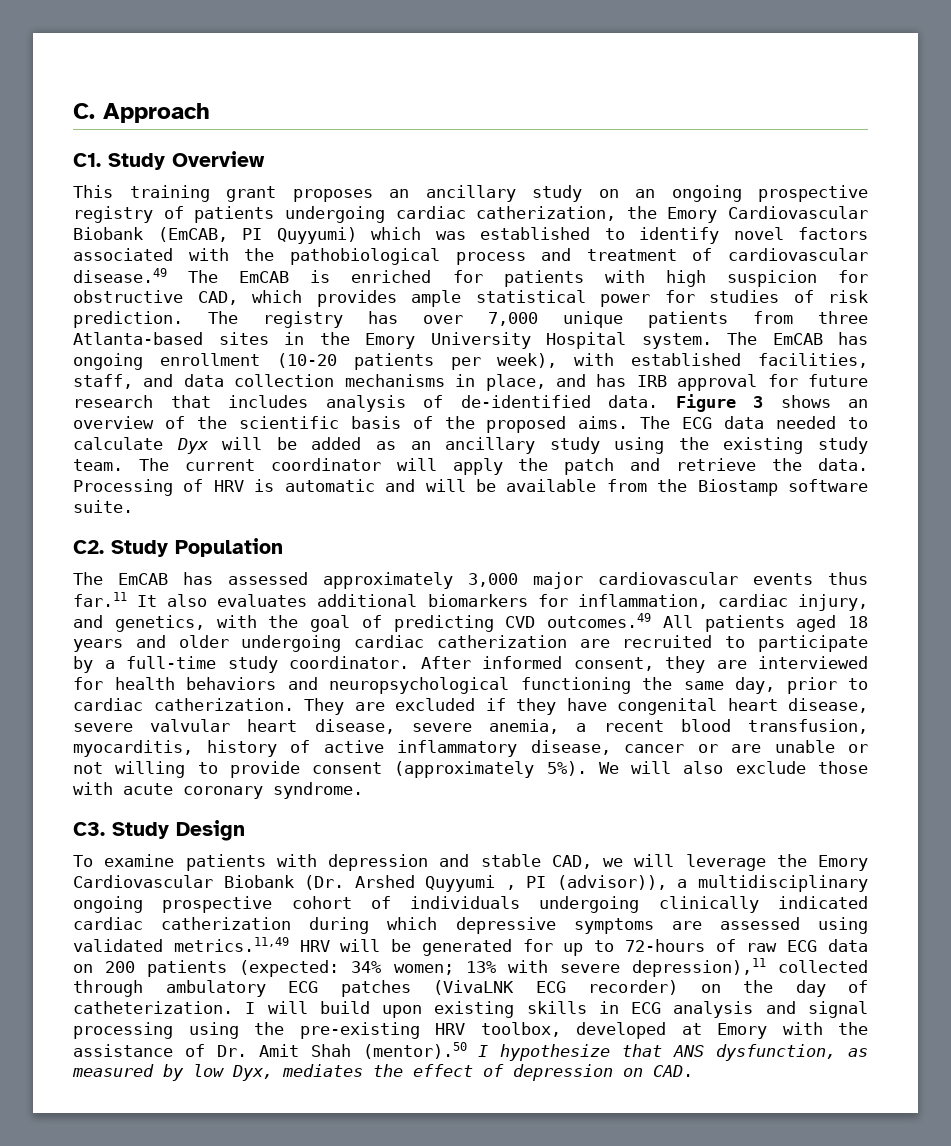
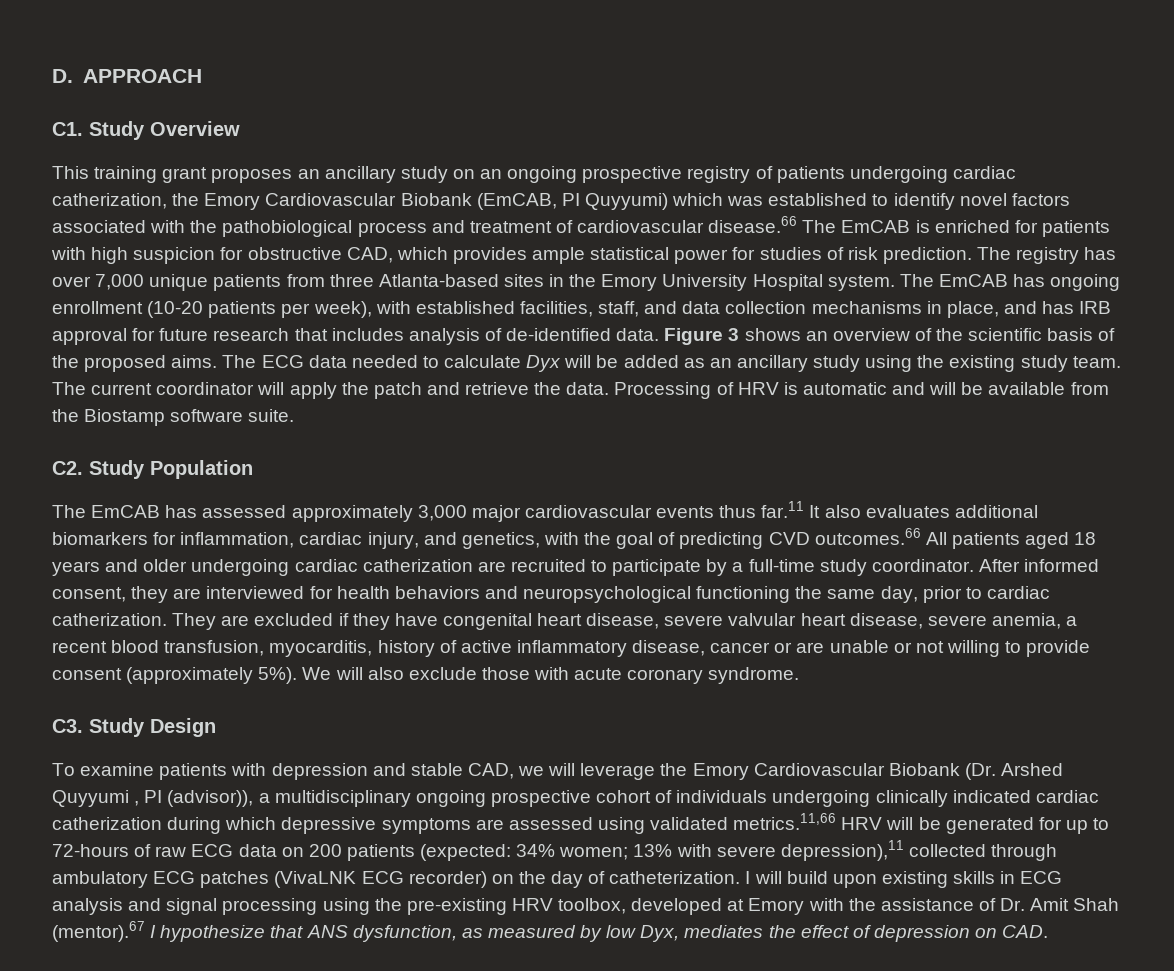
- C. Approach
+ D. APPROACH
- This training grant proposes an ancillary study on an ongoing prospective registry of patients undergoing cardiac catherization, the Emory Cardiovascular Biobank (EmCAB, PI Quyyumi) which was established to identify novel factors associated with the pathobiological process and treatment of cardiovascular disease.49 The EmCAB is enriched for patients with high suspicion for obstructive CAD, which provides ample statistical power for studies of risk prediction.
+ This training grant proposes an ancillary study on an ongoing prospective registry of patients undergoing cardiac catherization, the Emory Cardiovascular Biobank (EmCAB, PI Quyyumi) which was established to identify novel factors associated with the pathobiological process and treatment of cardiovascular disease.66 The EmCAB is enriched for patients with high suspicion for obstructive CAD, which provides ample statistical power for studies of risk prediction.
- The EmCAB has assessed approximately 3,000 major cardiovascular events thus far.11 It also evaluates additional biomarkers for inflammation, cardiac injury, and genetics, with the goal of predicting CVD outcomes.49 All patients aged 18 years and older undergoing cardiac catherization are recruited to participate by a full-time study coordinator.
+ The EmCAB has assessed approximately 3,000 major cardiovascular events thus far.11 It also evaluates additional biomarkers for inflammation, cardiac injury, and genetics, with the goal of predicting CVD outcomes.66 All patients aged 18 years and older undergoing cardiac catherization are recruited to participate by a full-time study coordinator.
- To examine patients with depression and stable CAD, we will leverage the Emory Cardiovascular Biobank (Dr. Arshed Quyyumi , PI (advisor)), a multidisciplinary ongoing prospective cohort of individuals undergoing clinically indicated cardiac catherization during which depressive symptoms are assessed using validated metrics.11,49 HRV will be generated for up to 72-hours of raw ECG data on 200 patients (expected:
+ To examine patients with depression and stable CAD, we will leverage the Emory Cardiovascular Biobank (Dr. Arshed Quyyumi , PI (advisor)), a multidisciplinary ongoing prospective cohort of individuals undergoing clinically indicated cardiac catherization during which depressive symptoms are assessed using validated metrics.11,66 HRV will be generated for up to 72-hours of raw ECG data on 200 patients (expected:
- I will build upon existing skills in ECG analysis and signal processing using the pre-existing HRV toolbox, developed at Emory with the assistance of Dr. Amit Shah (mentor).50 I hypothesize that ANS dysfunction, as measured by low Dyx, mediates the effect of depression on CAD.
+ I will build upon existing skills in ECG analysis and signal processing using the pre-existing HRV toolbox, developed at Emory with the assistance of Dr. Amit Shah (mentor).67 I hypothesize that ANS dysfunction, as measured by low Dyx, mediates the effect of depression on CAD.

